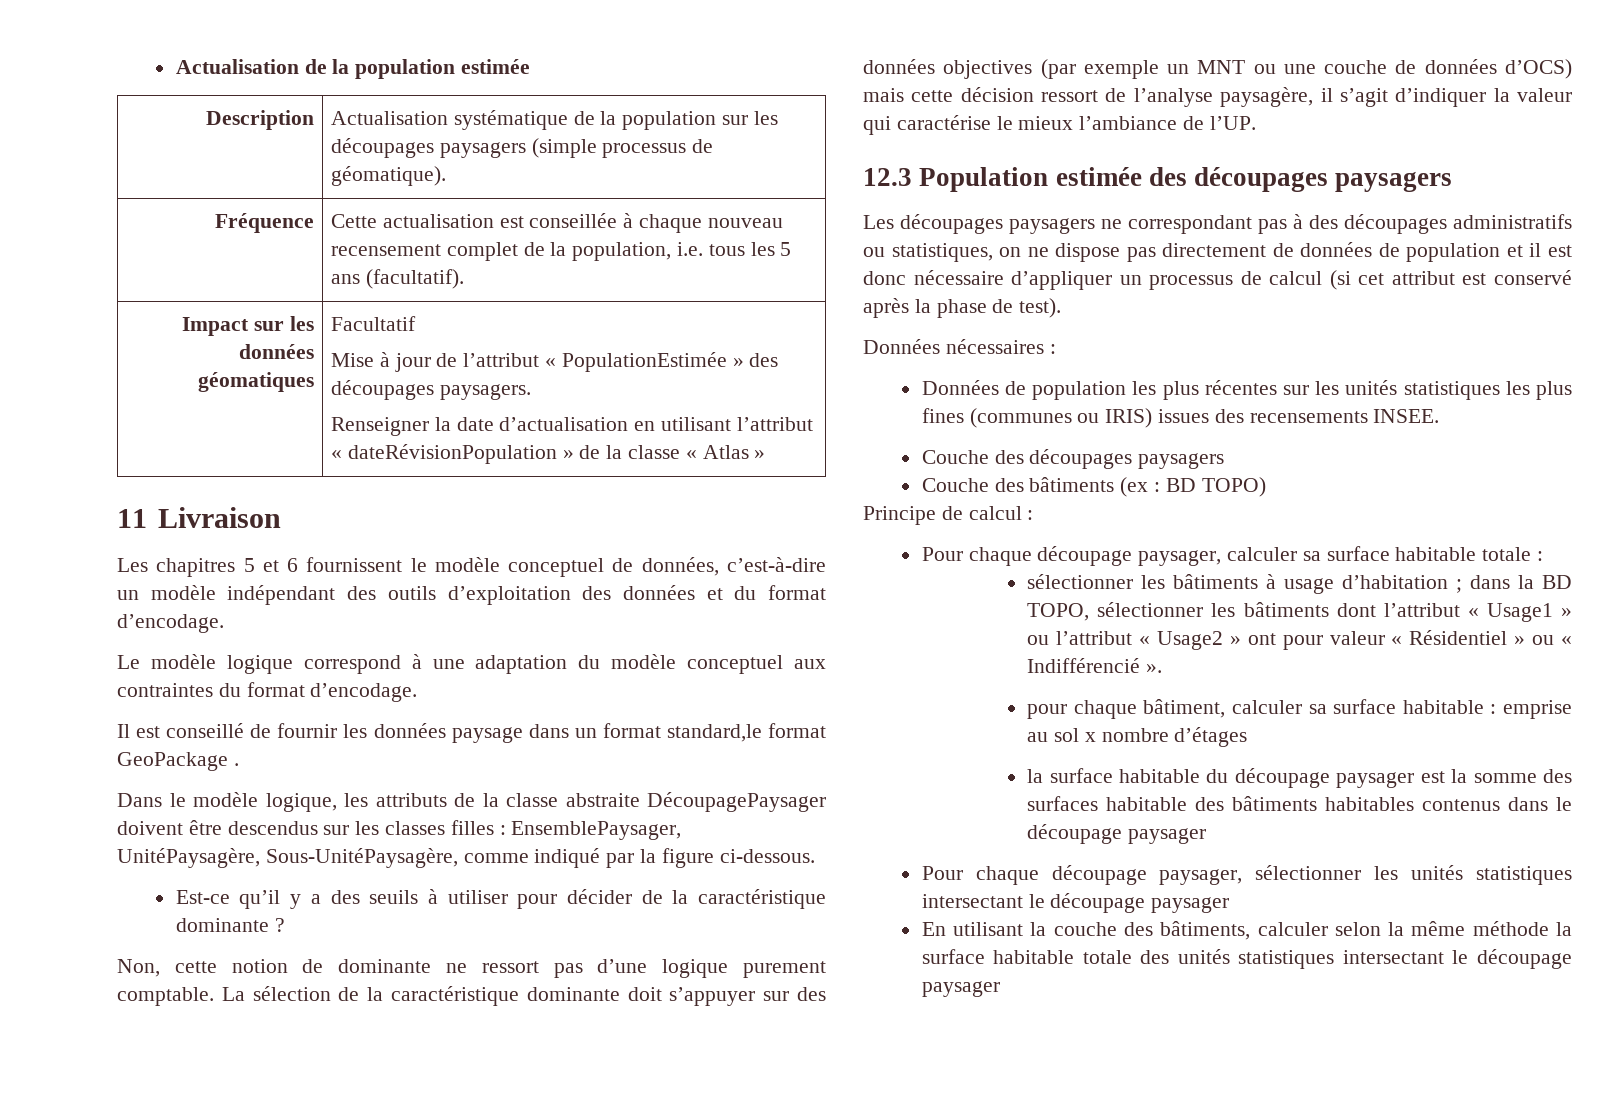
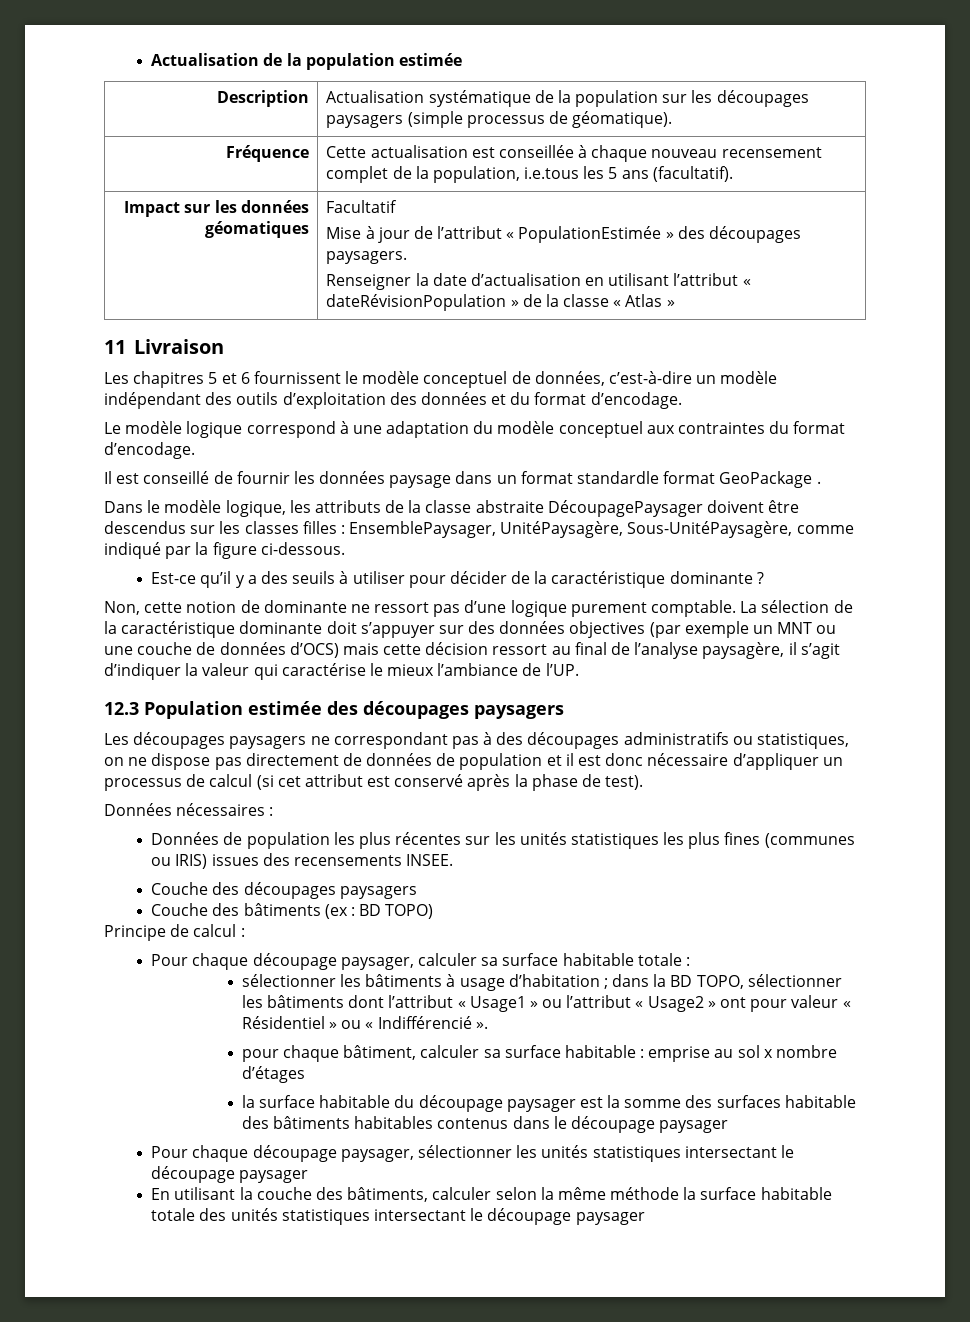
- Fréquence | Cette actualisation est conseillée à chaque nouveau recensement complet de la population, i.e. tous les 5 ans (facultatif).
+ Fréquence | Cette actualisation est conseillée à chaque nouveau recensement complet de la population, i.e.tous les 5 ans (facultatif).
- Il est conseillé de fournir les données paysage dans un format standard,le format GeoPackage .
+ Il est conseillé de fournir les données paysage dans un format standardle format GeoPackage .
- La sélection de la caractéristique dominante doit s’appuyer sur des données objectives (par exemple un MNT ou une couche de données d’OCS) mais cette décision ressort de l’analyse paysagère, il s’agit d’indiquer la valeur qui caractérise le mieux l’ambiance de l’UP.
+ La sélection de la caractéristique dominante doit s’appuyer sur des données objectives (par exemple un MNT ou une couche de données d’OCS) mais cette décision ressort au final de l’analyse paysagère, il s’agit d’indiquer la valeur qui caractérise le mieux l’ambiance de l’UP.

